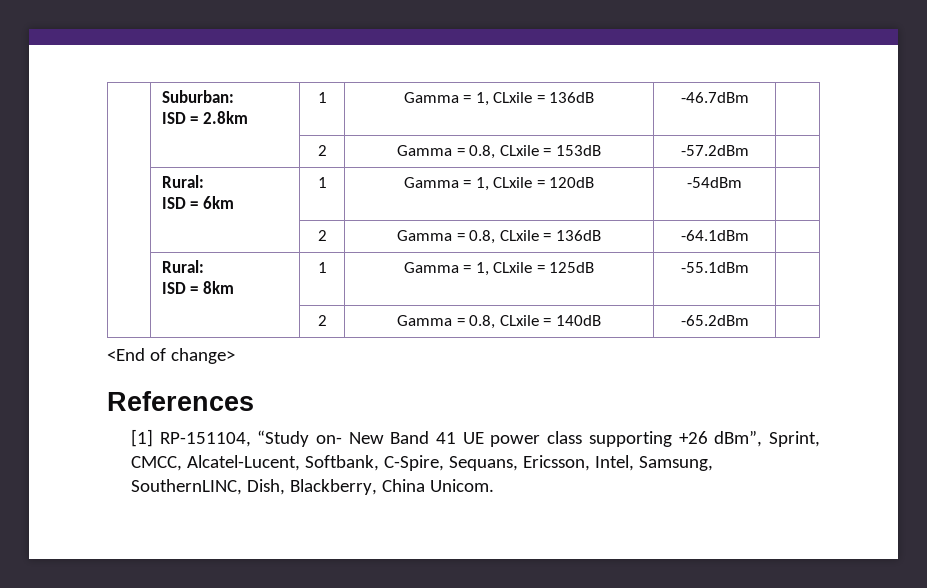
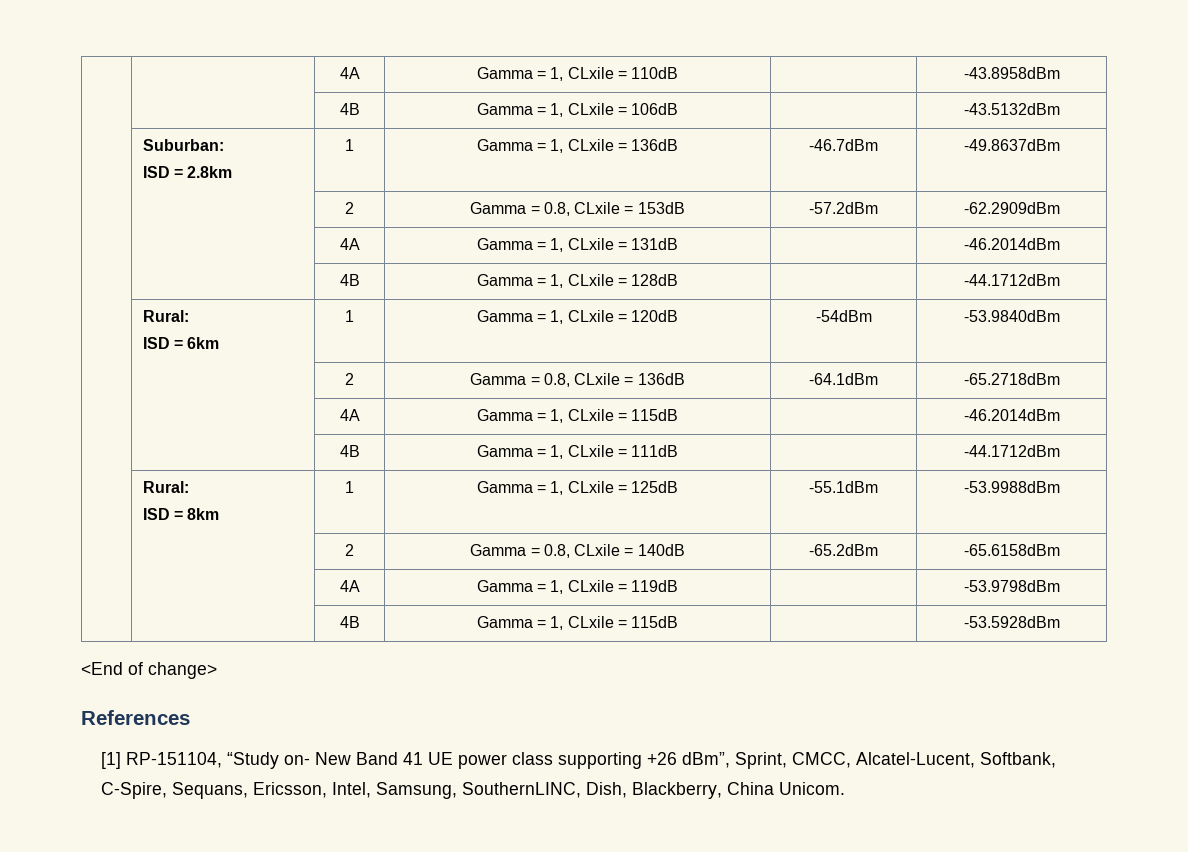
+ | | 4A | Gamma = 1, CLxile = 110dB | | -43.8958dBm
+ | | 4B | Gamma = 1, CLxile = 106dB | | -43.5132dBm
  | Suburban:
- ISD = 2.8km | 1 | Gamma = 1, CLxile = 136dB | -46.7dBm |
+ ISD = 2.8km | 1 | Gamma = 1, CLxile = 136dB | -46.7dBm | -49.8637dBm
- | | 2 | Gamma = 0.8, CLxile = 153dB | -57.2dBm |
+ | | 2 | Gamma = 0.8, CLxile = 153dB | -57.2dBm | -62.2909dBm
+ | | 4A | Gamma = 1, CLxile = 131dB | | -46.2014dBm
+ | | 4B | Gamma = 1, CLxile = 128dB | | -44.1712dBm
  | Rural:
- ISD = 6km | 1 | Gamma = 1, CLxile = 120dB | -54dBm |
+ ISD = 6km | 1 | Gamma = 1, CLxile = 120dB | -54dBm | -53.9840dBm
- | | 2 | Gamma = 0.8, CLxile = 136dB | -64.1dBm |
+ | | 2 | Gamma = 0.8, CLxile = 136dB | -64.1dBm | -65.2718dBm
+ | | 4A | Gamma = 1, CLxile = 115dB | | -46.2014dBm
+ | | 4B | Gamma = 1, CLxile = 111dB | | -44.1712dBm
  | Rural:
- ISD = 8km | 1 | Gamma = 1, CLxile = 125dB | -55.1dBm |
+ ISD = 8km | 1 | Gamma = 1, CLxile = 125dB | -55.1dBm | -53.9988dBm
- | | 2 | Gamma = 0.8, CLxile = 140dB | -65.2dBm |
+ | | 2 | Gamma = 0.8, CLxile = 140dB | -65.2dBm | -65.6158dBm
+ | | 4A | Gamma = 1, CLxile = 119dB | | -53.9798dBm
+ | | 4B | Gamma = 1, CLxile = 115dB | | -53.5928dBm

